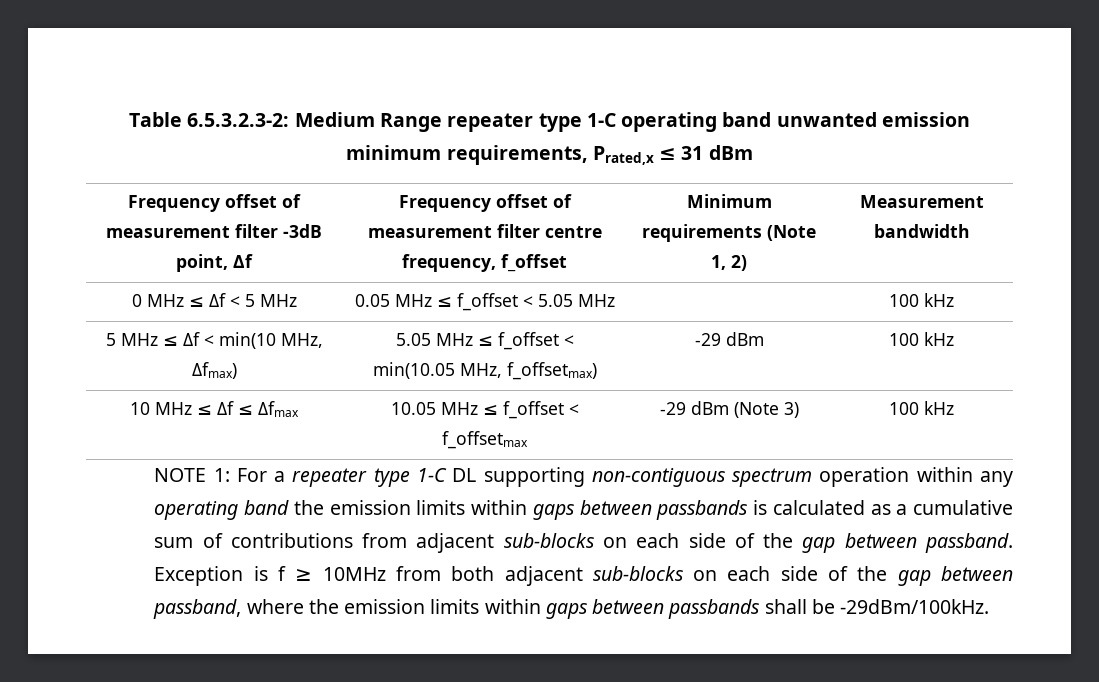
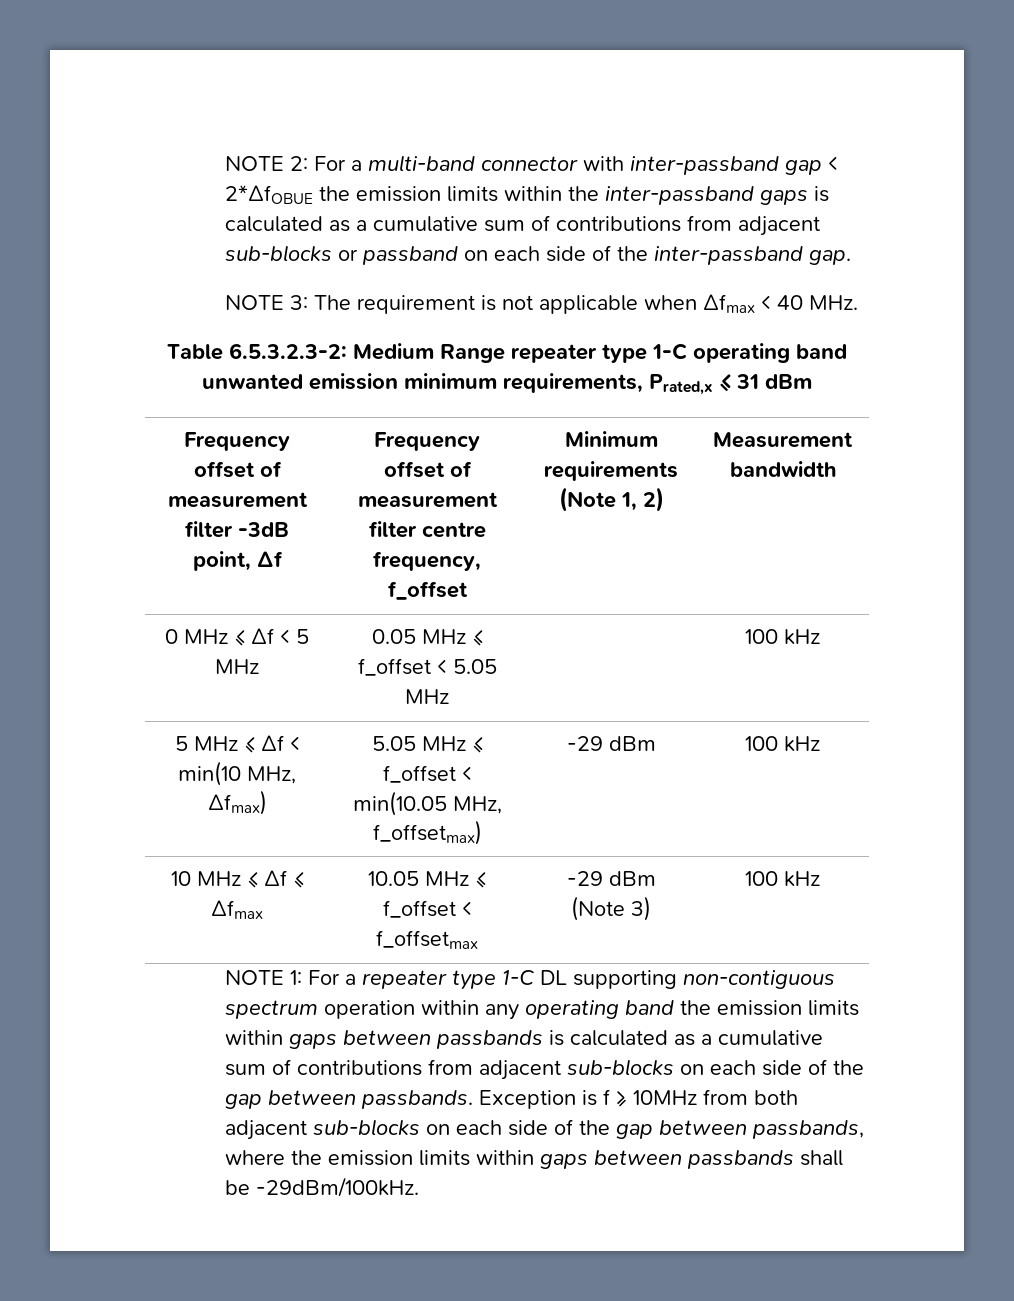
+ NOTE 2: For a multi-band connector with inter-passband gap < 2*ΔfOBUE the emission limits within the inter-passband gaps is calculated as a cumulative sum of contributions from adjacent sub-blocks or passband on each side of the inter-passband gap.
+ NOTE 3: The requirement is not applicable when Δfmax < 40 MHz.
- NOTE 1: For a repeater type 1-C DL supporting non-contiguous spectrum operation within any operating band the emission limits within gaps between passbands is calculated as a cumulative sum of contributions from adjacent sub-blocks on each side of the gap between passband.
+ NOTE 1: For a repeater type 1-C DL supporting non-contiguous spectrum operation within any operating band the emission limits within gaps between passbands is calculated as a cumulative sum of contributions from adjacent sub-blocks on each side of the gap between passbands.
- Exception is f ≥ 10MHz from both adjacent sub-blocks on each side of the gap between passband, where the emission limits within gaps between passbands shall be -29dBm/100kHz.
+ Exception is f ≥ 10MHz from both adjacent sub-blocks on each side of the gap between passbands, where the emission limits within gaps between passbands shall be -29dBm/100kHz.

